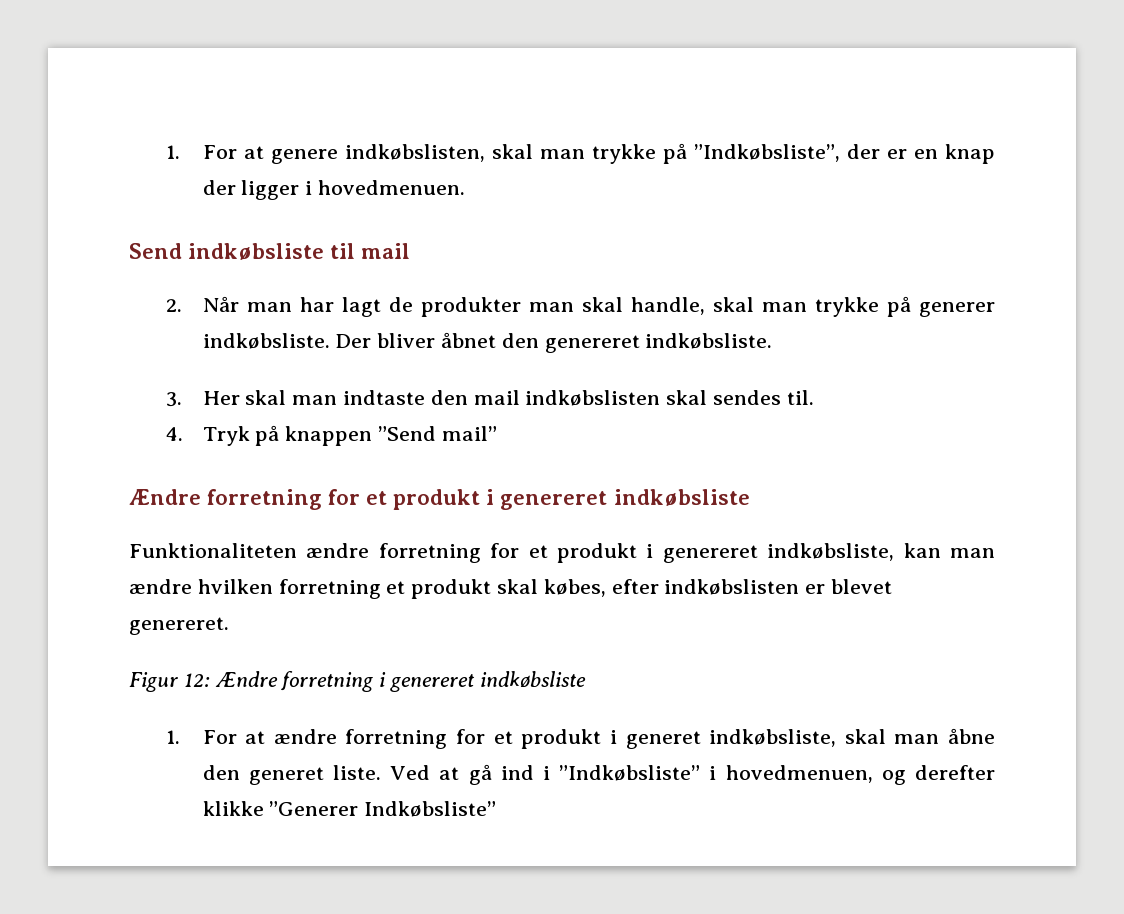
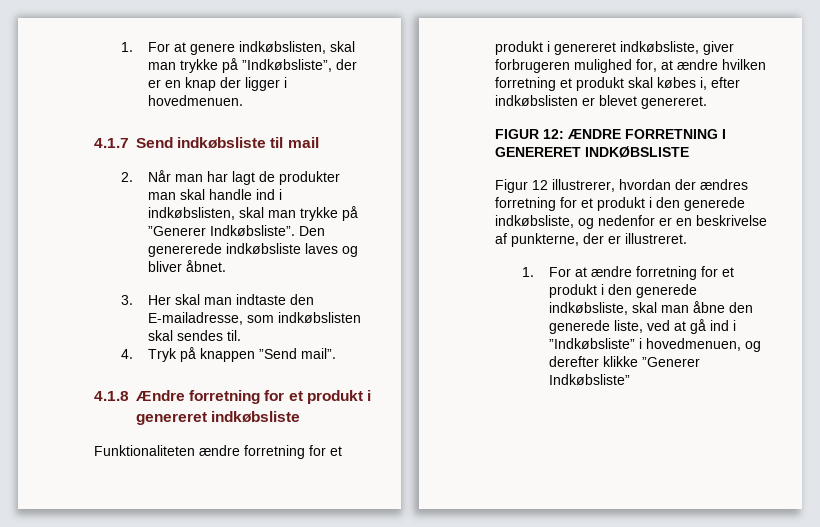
- Send indkøbsliste til mail
+ 4.1.7 Send indkøbsliste til mail
- 2. Når man har lagt de produkter man skal handle, skal man trykke på generer indkøbsliste. Der bliver åbnet den genereret indkøbsliste.
+ 2. Når man har lagt de produkter man skal handle ind i indkøbslisten, skal man trykke på ”Generer Indkøbsliste”. Den genererede indkøbsliste laves og bliver åbnet.
- 3. Her skal man indtaste den mail indkøbslisten skal sendes til.
+ 3. Her skal man indtaste den E-mailadresse, som indkøbslisten skal sendes til.
- 4. Tryk på knappen ”Send mail”
- Ændre forretning for et produkt i genereret indkøbsliste
+ 4. Tryk på knappen ”Send mail”.
+ 4.1.8 Ændre forretning for et produkt i genereret indkøbsliste
- Funktionaliteten ændre forretning for et produkt i genereret indkøbsliste, kan man ændre hvilken forretning et produkt skal købes, efter indkøbslisten er blevet genereret.
+ Funktionaliteten ændre forretning for et produkt i genereret indkøbsliste, giver forbrugeren mulighed for, at ændre hvilken forretning et produkt skal købes i, efter indkøbslisten er blevet genereret.
- Figur 12: Ændre forretning i genereret indkøbsliste
+ FIGUR 12: ÆNDRE FORRETNING I GENERERET INDKØBSLISTE
+ Figur 12 illustrerer, hvordan der ændres forretning for et produkt i den generede indkøbsliste, og nedenfor er en beskrivelse af punkterne, der er illustreret.
- 1. For at ændre forretning for et produkt i generet indkøbsliste, skal man åbne den generet liste. Ved at gå ind i ”Indkøbsliste” i hovedmenuen, og derefter klikke ”Generer Indkøbsliste”
+ 1. For at ændre forretning for et produkt i den generede indkøbsliste, skal man åbne den generede liste, ved at gå ind i ”Indkøbsliste” i hovedmenuen, og derefter klikke ”Generer Indkøbsliste”

